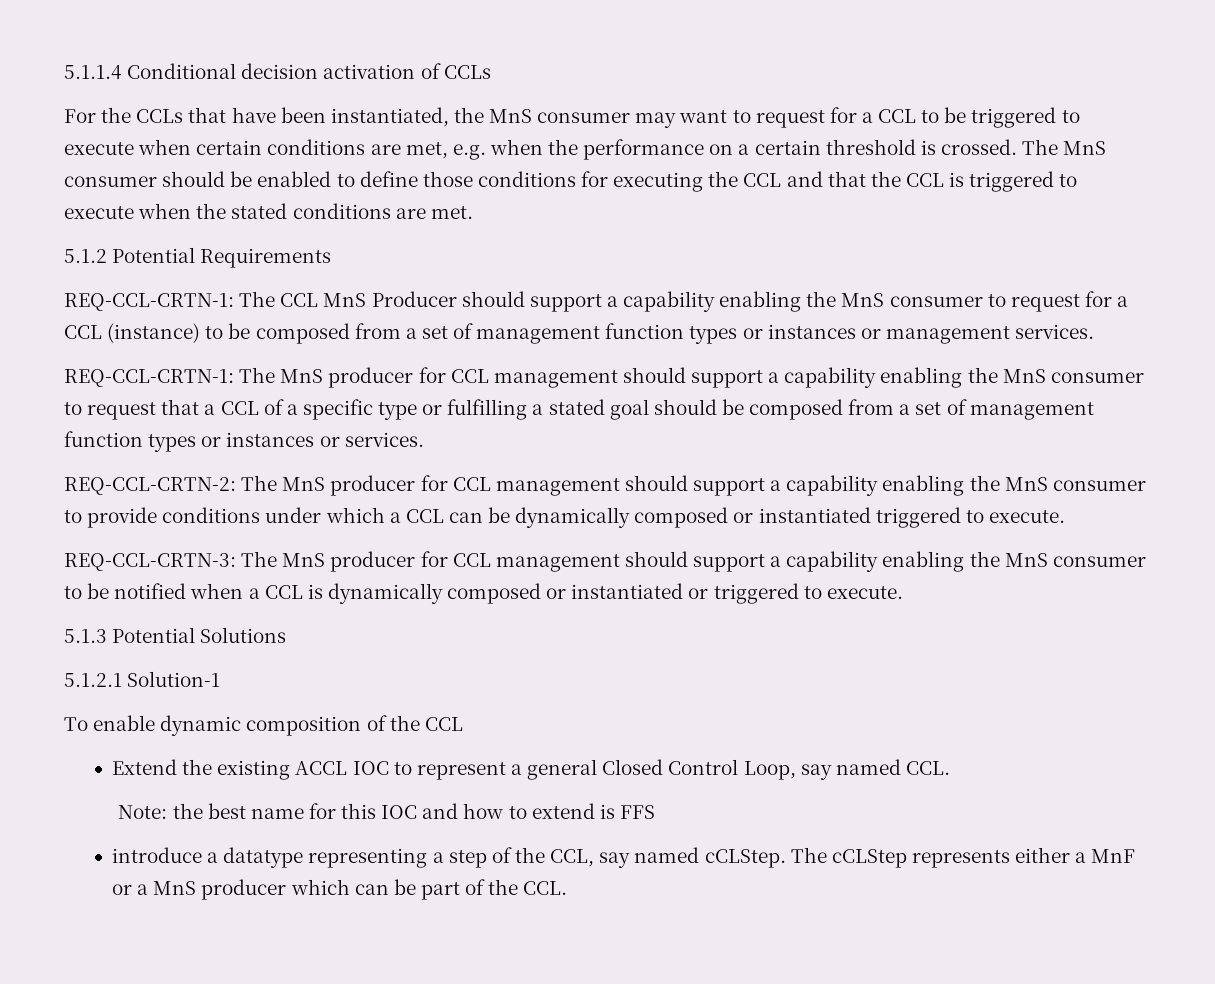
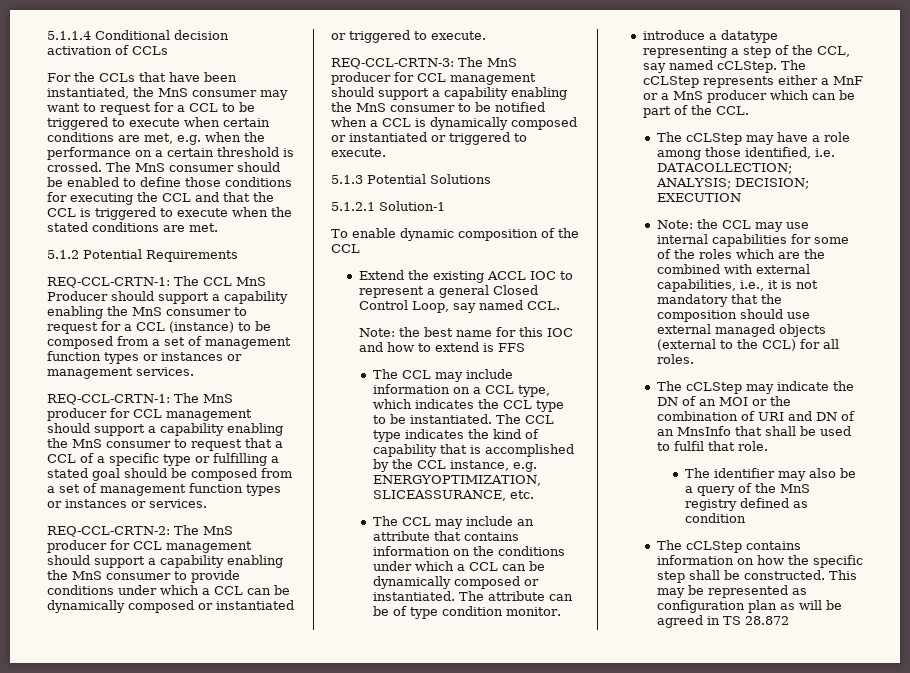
- REQ-CCL-CRTN-2: The MnS producer for CCL management should support a capability enabling the MnS consumer to provide conditions under which a CCL can be dynamically composed or instantiated triggered to execute.
+ REQ-CCL-CRTN-2: The MnS producer for CCL management should support a capability enabling the MnS consumer to provide conditions under which a CCL can be dynamically composed or instantiated or triggered to execute.
+ The CCL may include information on a CCL type, which indicates the CCL type to be instantiated. The CCL type indicates the kind of capability that is accomplished by the CCL instance, e.g. ENERGYOPTIMIZATION, SLICEASSURANCE, etc.
+ The CCL may include an attribute that contains information on the conditions under which a CCL can be dynamically composed or instantiated. The attribute can be of type condition monitor.
+ The cCLStep may have a role among those identified, i.e. DATACOLLECTION; ANALYSIS; DECISION; EXECUTION
+ Note: the CCL may use internal capabilities for some of the roles which are the combined with external capabilities, i.e., it is not mandatory that the composition should use external managed objects (external to the CCL) for all roles.
+ The cCLStep may indicate the DN of an MOI or the combination of URI and DN of an MnsInfo that shall be used to fulfil that role.
+ The identifier may also be a query of the MnS registry defined as condition
+ The cCLStep contains information on how the specific step shall be constructed. This may be represented as configuration plan as will be agreed in TS 28.872

